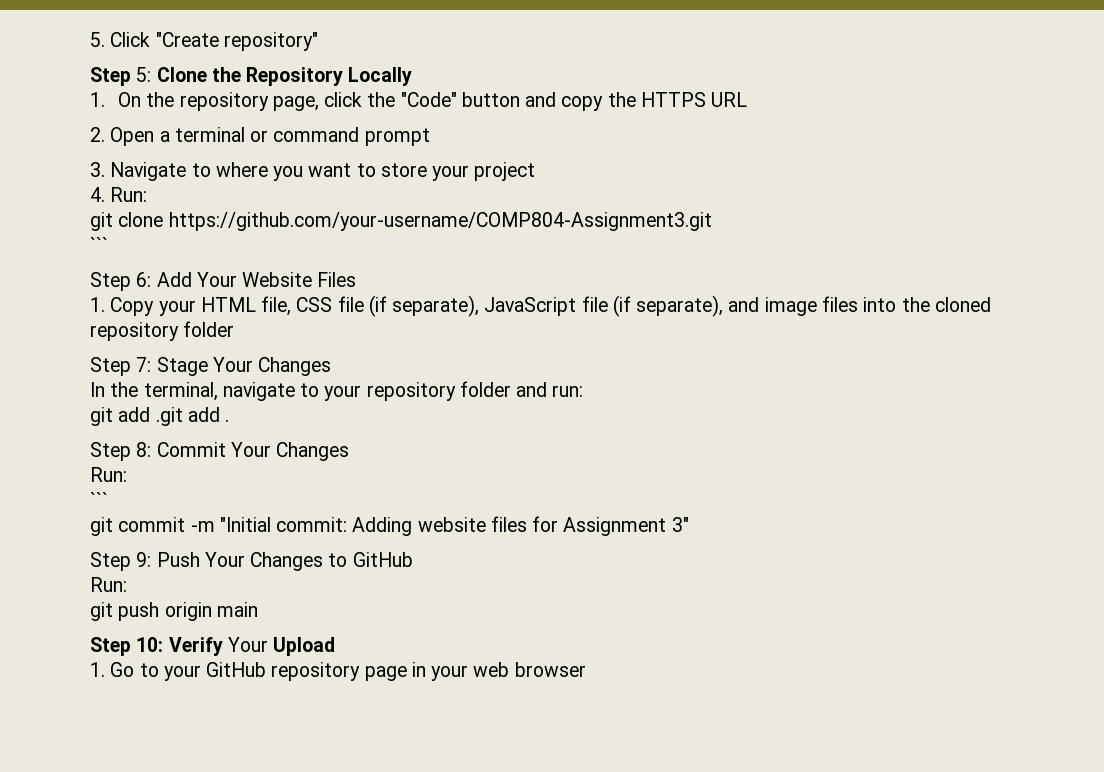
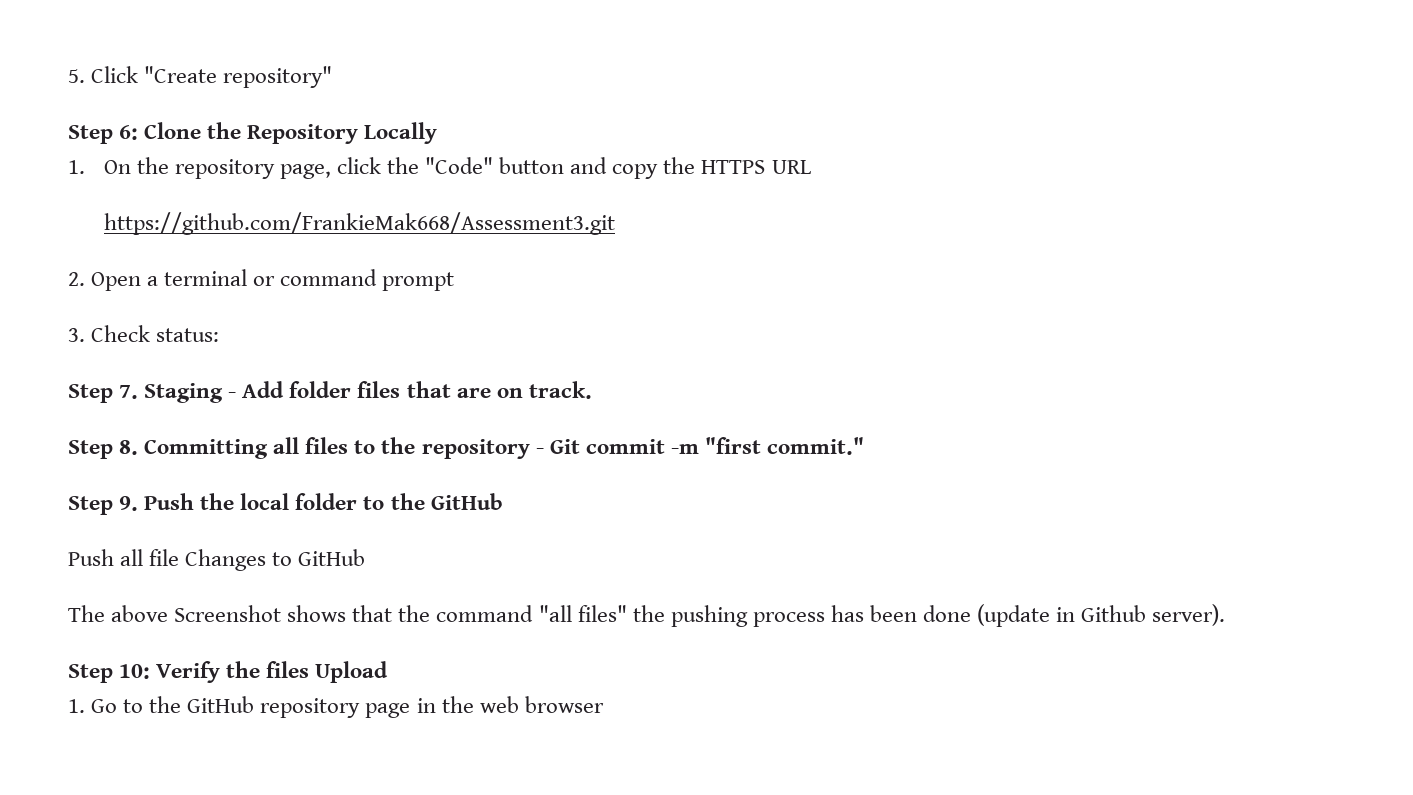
- Step 5: Clone the Repository Locally
+ Step 6: Clone the Repository Locally
+ https://github.com/FrankieMak668/Assessment3.git
- 3. Navigate to where you want to store your project
- 4. Run:
- git clone https://github.com/your-username/COMP804-Assignment3.git
- ```
- Step 6: Add Your Website Files
- 1. Copy your HTML file, CSS file (if separate), JavaScript file (if separate), and image files into the cloned repository folder
- Step 7: Stage Your Changes
- In the terminal, navigate to your repository folder and run:
- git add .git add .
- Step 8: Commit Your Changes
- Run:
- ```
- git commit -m "Initial commit: Adding website files for Assignment 3"
- Step 9: Push Your Changes to GitHub
- Run:
- git push origin main
+ 3. Check status:
+ Step 7. Staging - Add folder files that are on track.
+ Step 8. Committing all files to the repository - Git commit -m "first commit."
+ Step 9. Push the local folder to the GitHub
+ Push all file Changes to GitHub
+ The above Screenshot shows that the command "all files" the pushing process has been done (update in Github server).
- Step 10: Verify Your Upload
+ Step 10: Verify the files Upload
- 1. Go to your GitHub repository page in your web browser
+ 1. Go to the GitHub repository page in the web browser

